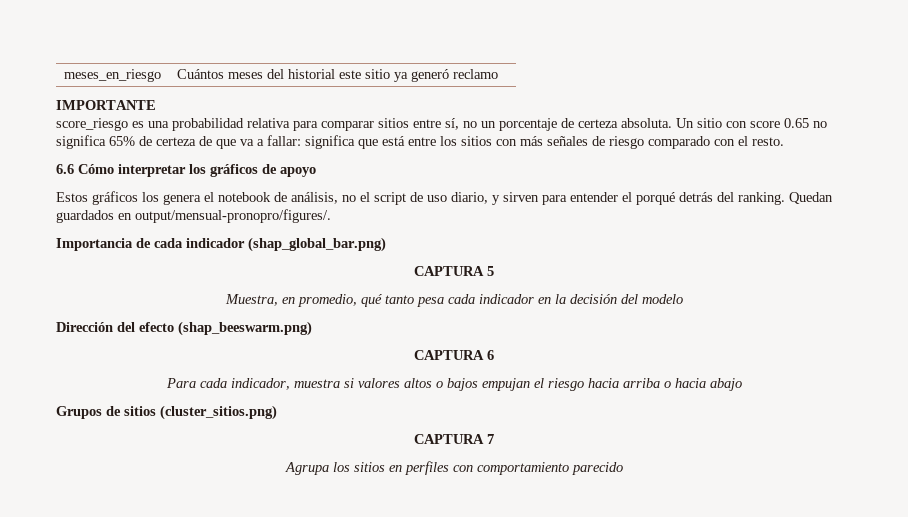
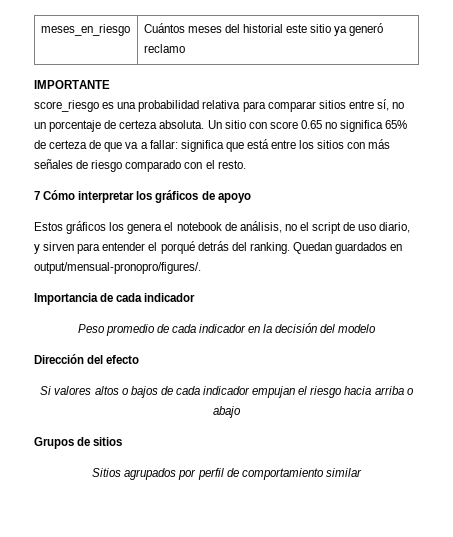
- 6.6 Cómo interpretar los gráficos de apoyo
+ 7 Cómo interpretar los gráficos de apoyo
- Importancia de cada indicador (shap_global_bar.png)
- CAPTURA 5
- Muestra, en promedio, qué tanto pesa cada indicador en la decisión del modelo
+ Importancia de cada indicador
+ Peso promedio de cada indicador en la decisión del modelo
- Dirección del efecto (shap_beeswarm.png)
- CAPTURA 6
- Para cada indicador, muestra si valores altos o bajos empujan el riesgo hacia arriba o hacia abajo
+ Dirección del efecto
+ Si valores altos o bajos de cada indicador empujan el riesgo hacia arriba o abajo
- Grupos de sitios (cluster_sitios.png)
- CAPTURA 7
- Agrupa los sitios en perfiles con comportamiento parecido
+ Grupos de sitios
+ Sitios agrupados por perfil de comportamiento similar

